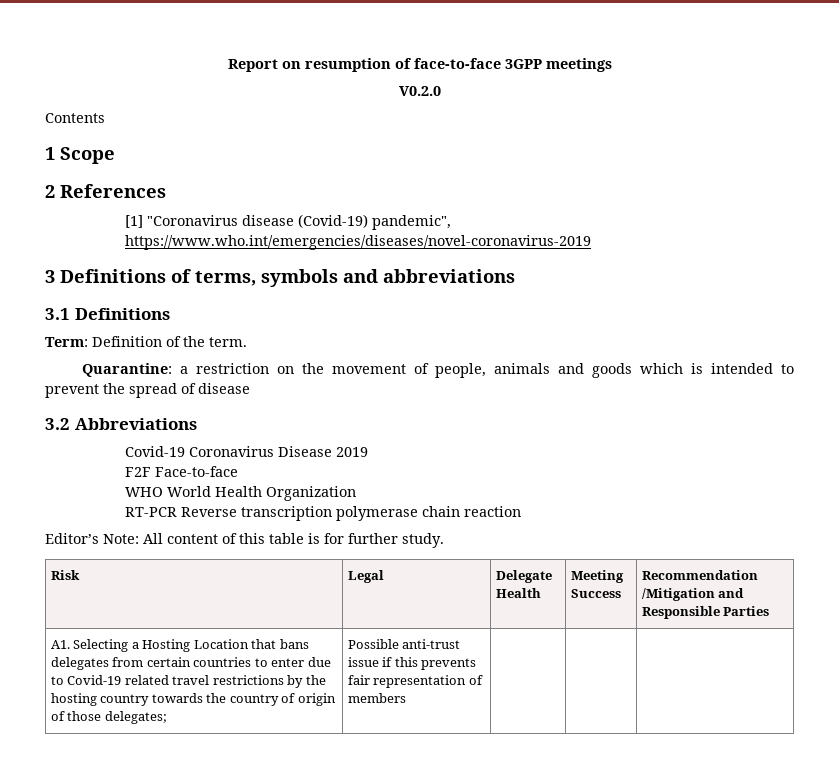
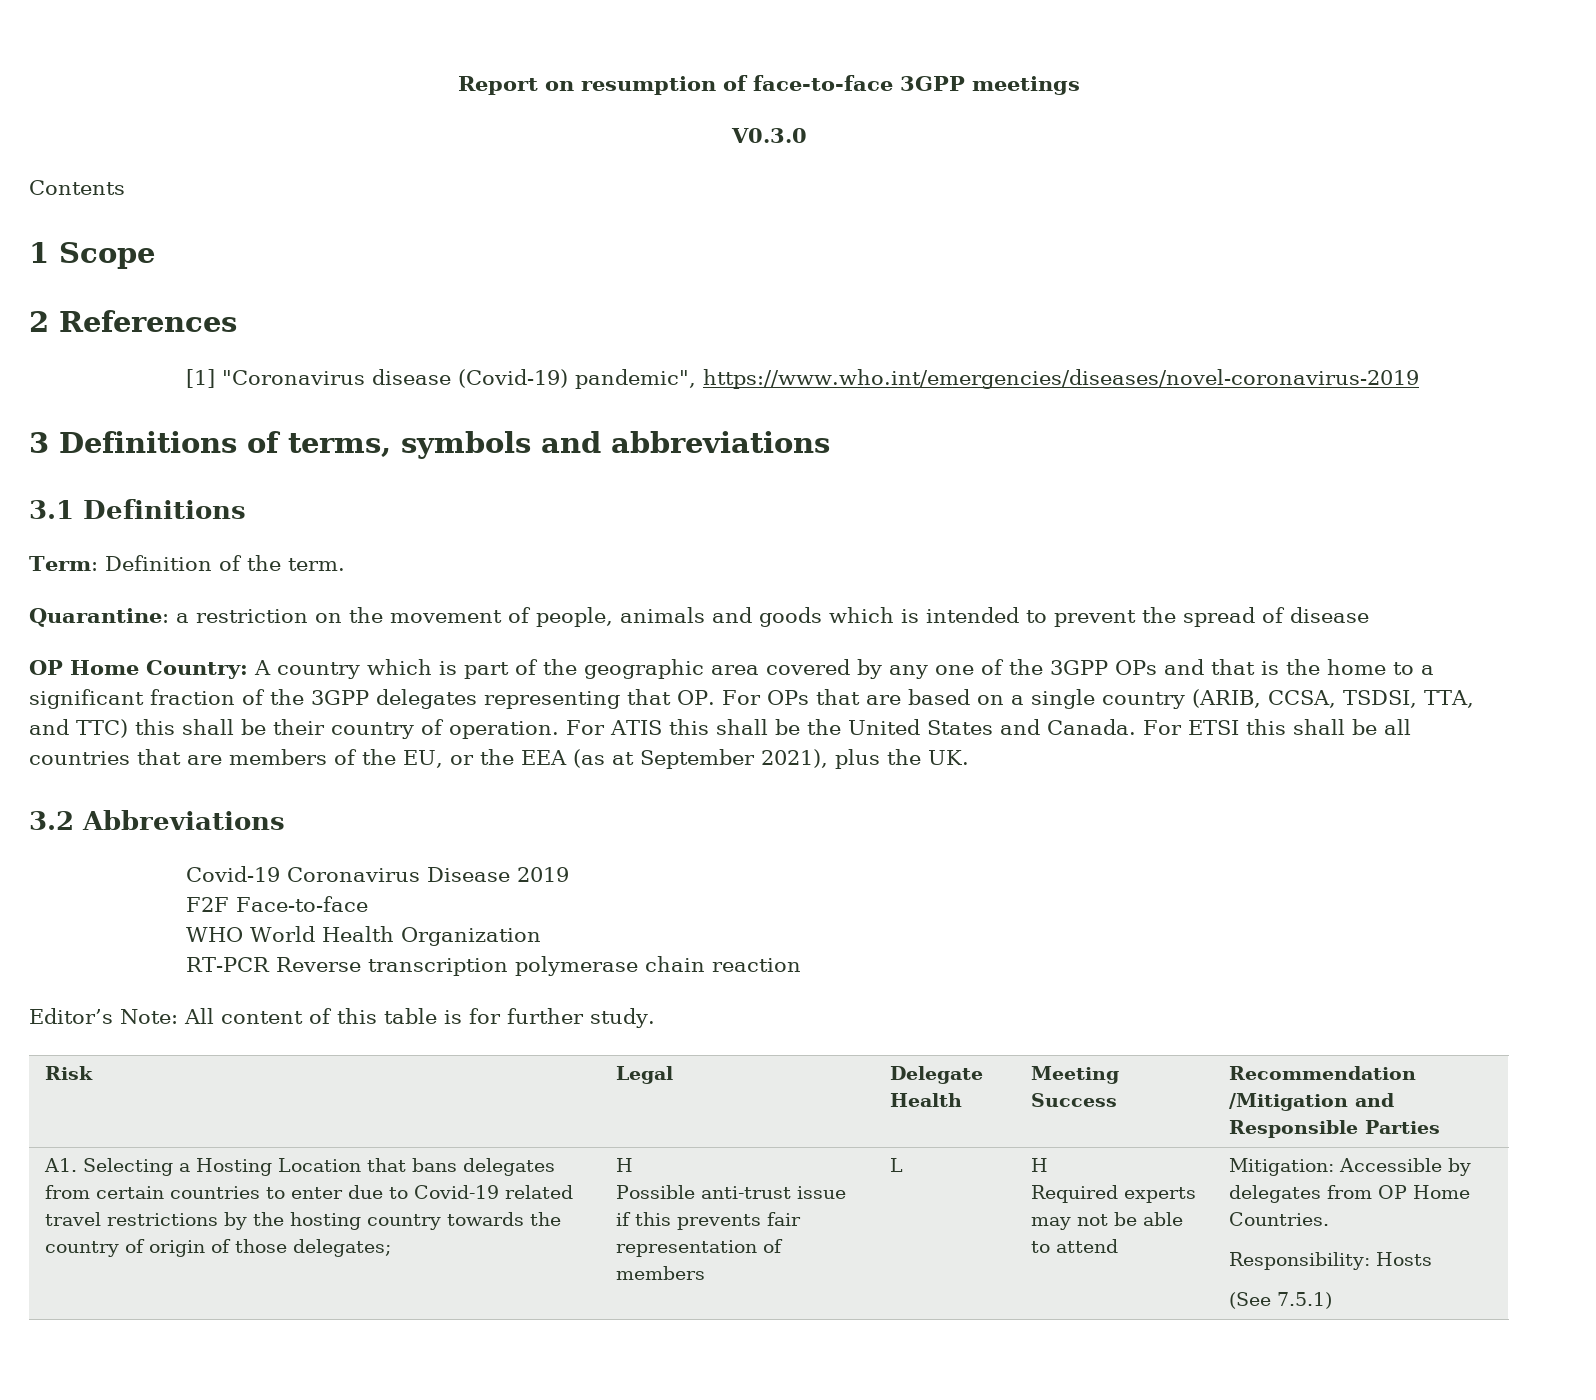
- V0.2.0
+ V0.3.0
+ OP Home Country: A country which is part of the geographic area covered by any one of the 3GPP OPs and that is the home to a significant fraction of the 3GPP delegates representing that OP. For OPs that are based on a single country (ARIB, CCSA, TSDSI, TTA, and TTC) this shall be their country of operation. For ATIS this shall be the United States and Canada. For ETSI this shall be all countries that are members of the EU, or the EEA (as at September 2021), plus the UK.
- A1. Selecting a Hosting Location that bans delegates from certain countries to enter due to Covid-19 related travel restrictions by the hosting country towards the country of origin of those delegates;
+ A1. Selecting a Hosting Location that bans delegates from certain countries to enter due to Covid-19 related travel restrictions by the hosting country towards the country of origin of those delegates; | H
+ L | H
+ Required experts may not be able to attend | Mitigation: Accessible by delegates from OP Home Countries.
+ Responsibility: Hosts
+ (See 7.5.1)

